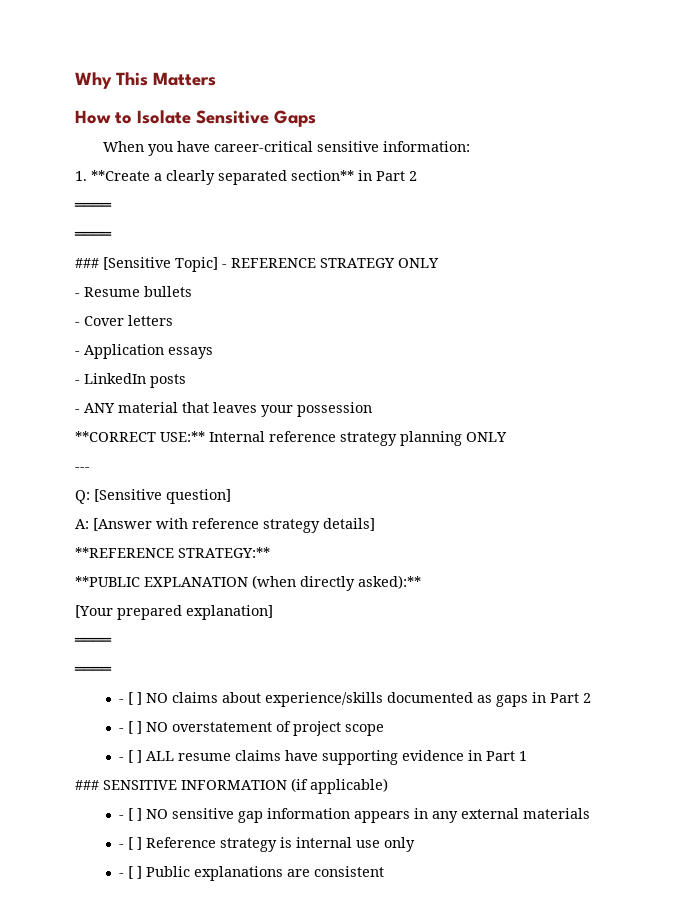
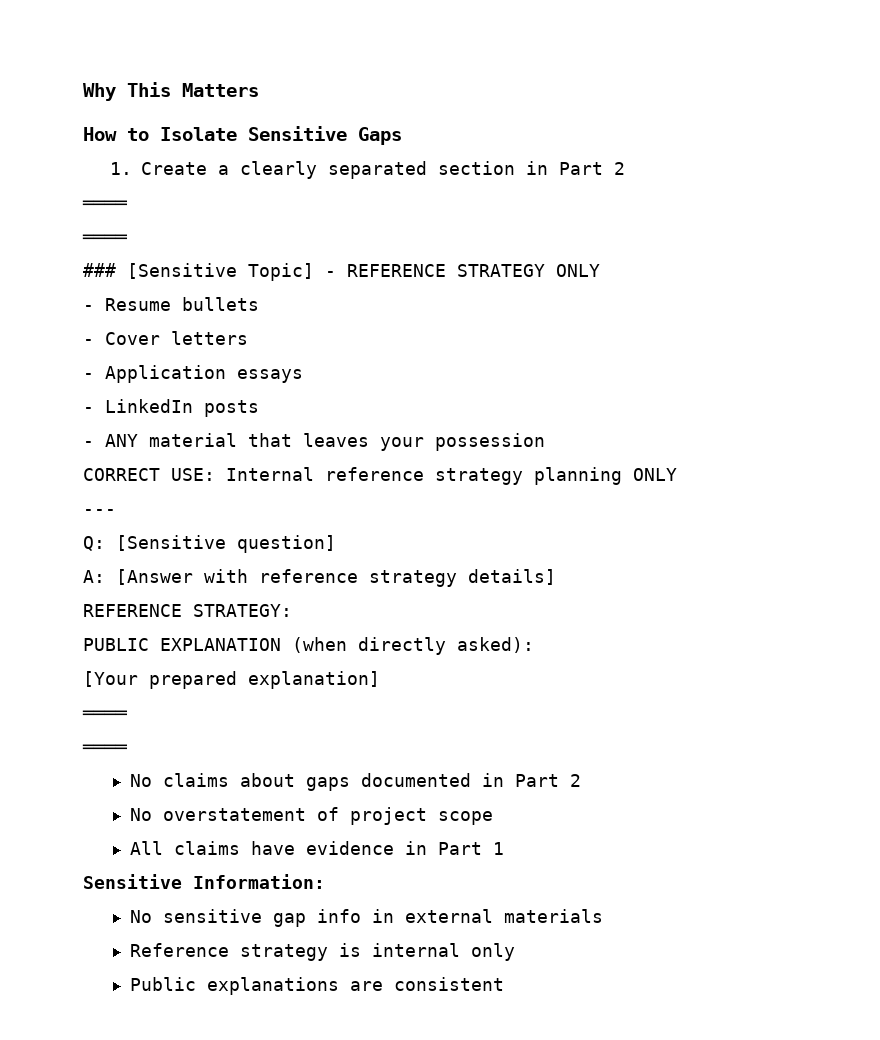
- When you have career-critical sensitive information:
- 1. **Create a clearly separated section** in Part 2
+ 1. Create a clearly separated section in Part 2
- **CORRECT USE:** Internal reference strategy planning ONLY
+ CORRECT USE: Internal reference strategy planning ONLY
- **REFERENCE STRATEGY:**
- **PUBLIC EXPLANATION (when directly asked):**
+ REFERENCE STRATEGY:
+ PUBLIC EXPLANATION (when directly asked):
- - [ ] NO claims about experience/skills documented as gaps in Part 2
- - [ ] NO overstatement of project scope
+ No claims about gaps documented in Part 2
+ No overstatement of project scope
- - [ ] ALL resume claims have supporting evidence in Part 1
+ All claims have evidence in Part 1
- ### SENSITIVE INFORMATION (if applicable)
- - [ ] NO sensitive gap information appears in any external materials
+ Sensitive Information:
+ No sensitive gap info in external materials
- - [ ] Reference strategy is internal use only
+ Reference strategy is internal only
- - [ ] Public explanations are consistent
+ Public explanations are consistent

